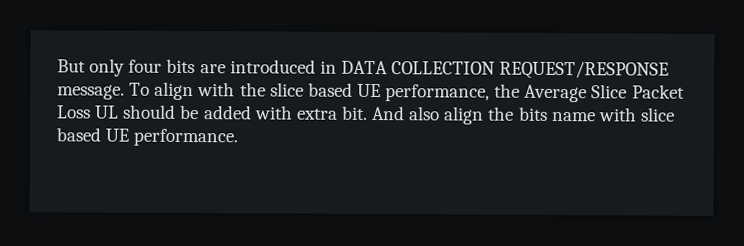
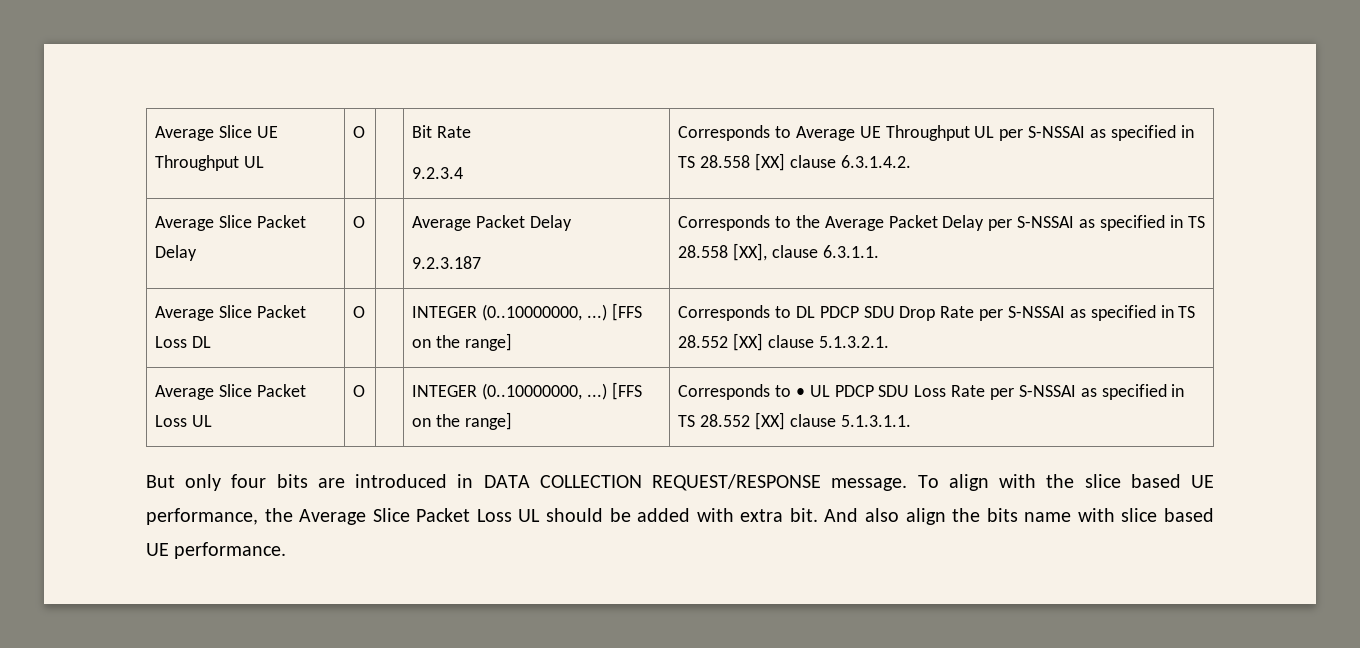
+ Average Slice UE Throughput UL | O | | Bit Rate
+ 9.2.3.4 | Corresponds to Average UE Throughput UL per S-NSSAI as specified in TS 28.558 [XX] clause 6.3.1.4.2.
+ Average Slice Packet Delay | O | | Average Packet Delay
+ 9.2.3.187 | Corresponds to the Average Packet Delay per S-NSSAI as specified in TS 28.558 [XX], clause 6.3.1.1.
+ Average Slice Packet Loss DL | O | | INTEGER (0..10000000, ...) [FFS on the range] | Corresponds to DL PDCP SDU Drop Rate per S-NSSAI as specified in TS 28.552 [XX] clause 5.1.3.2.1.
+ Average Slice Packet Loss UL | O | | INTEGER (0..10000000, ...) [FFS on the range] | Corresponds to • UL PDCP SDU Loss Rate per S-NSSAI as specified in TS 28.552 [XX] clause 5.1.3.1.1.

